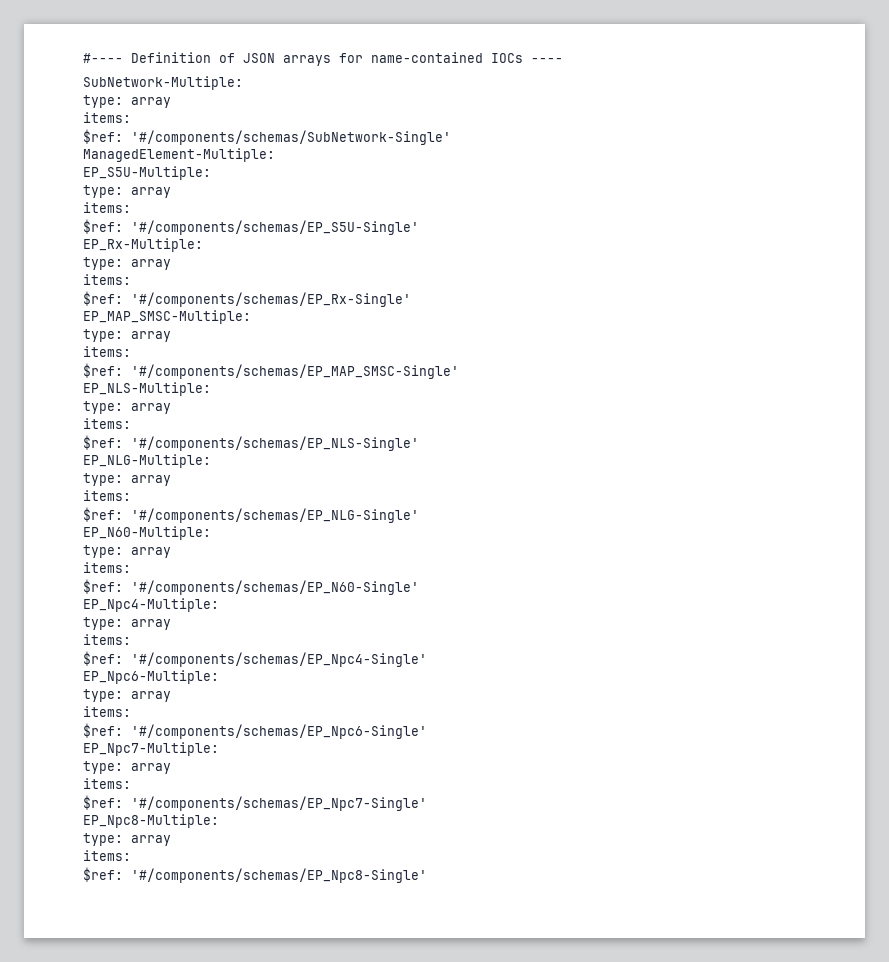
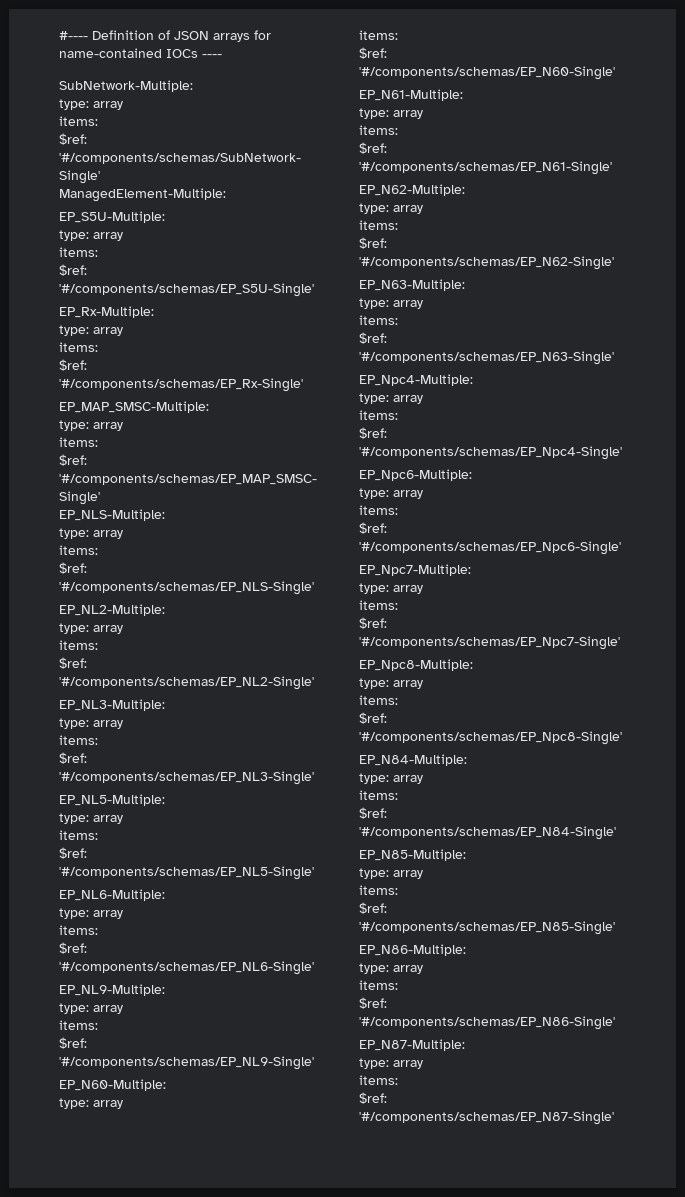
- EP_NLG-Multiple:
+ EP_NL2-Multiple:
  type: array
  items:
- $ref: '#/components/schemas/EP_NLG-Single'
+ $ref: '#/components/schemas/EP_NL2-Single'
+ EP_NL3-Multiple:
+ type: array
+ items:
+ $ref: '#/components/schemas/EP_NL3-Single'
+ EP_NL5-Multiple:
+ type: array
+ items:
+ $ref: '#/components/schemas/EP_NL5-Single'
+ EP_NL6-Multiple:
+ type: array
+ items:
+ $ref: '#/components/schemas/EP_NL6-Single'
+ EP_NL9-Multiple:
+ type: array
+ items:
+ $ref: '#/components/schemas/EP_NL9-Single'
+ EP_N61-Multiple:
+ type: array
+ items:
+ $ref: '#/components/schemas/EP_N61-Single'
+ EP_N62-Multiple:
+ type: array
+ items:
+ $ref: '#/components/schemas/EP_N62-Single'
+ EP_N63-Multiple:
+ type: array
+ items:
+ $ref: '#/components/schemas/EP_N63-Single'
+ EP_N84-Multiple:
+ type: array
+ items:
+ $ref: '#/components/schemas/EP_N84-Single'
+ EP_N85-Multiple:
+ type: array
+ items:
+ $ref: '#/components/schemas/EP_N85-Single'
+ EP_N86-Multiple:
+ type: array
+ items:
+ $ref: '#/components/schemas/EP_N86-Single'
+ EP_N87-Multiple:
+ type: array
+ items:
+ $ref: '#/components/schemas/EP_N87-Single'

